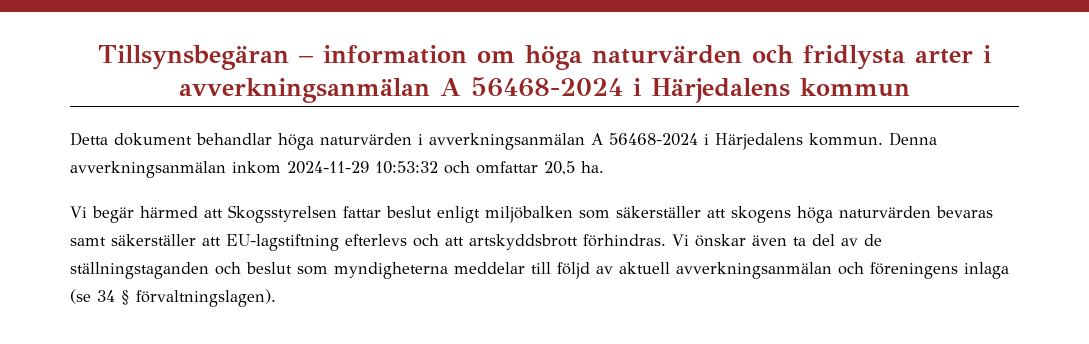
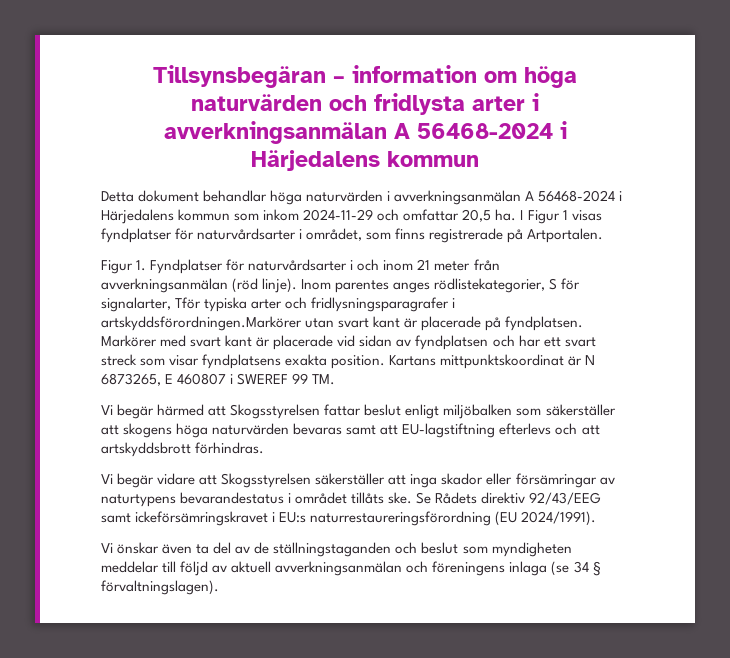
- Detta dokument behandlar höga naturvärden i avverkningsanmälan A 56468-2024 i Härjedalens kommun. Denna avverkningsanmälan inkom 2024-11-29 10:53:32 och omfattar 20,5 ha.
+ Detta dokument behandlar höga naturvärden i avverkningsanmälan A 56468-2024 i Härjedalens kommun som inkom 2024-11-29 och omfattar 20,5 ha. I Figur 1 visas fyndplatser för naturvårdsarter i området, som finns registrerade på Artportalen.
+ Figur 1. Fyndplatser för naturvårdsarter i och inom 21 meter från avverkningsanmälan (röd linje). Inom parentes anges rödlistekategorier, S för signalarter, Tför typiska arter och fridlysningsparagrafer i artskyddsförordningen.Markörer utan svart kant är placerade på fyndplatsen. Markörer med svart kant är placerade vid sidan av fyndplatsen och har ett svart streck som visar fyndplatsens exakta position. Kartans mittpunktskoordinat är N 6873265, E 460807 i SWEREF 99 TM.
- Vi begär härmed att Skogsstyrelsen fattar beslut enligt miljöbalken som säkerställer att skogens höga naturvärden bevaras samt säkerställer att EU-lagstiftning efterlevs och att artskyddsbrott förhindras. Vi önskar även ta del av de ställningstaganden och beslut som myndigheterna meddelar till följd av aktuell avverkningsanmälan och föreningens inlaga (se 34 § förvaltningslagen).
+ Vi begär härmed att Skogsstyrelsen fattar beslut enligt miljöbalken som säkerställer att skogens höga naturvärden bevaras samt att EU-lagstiftning efterlevs och att artskyddsbrott förhindras.
+ Vi begär vidare att Skogsstyrelsen säkerställer att inga skador eller försämringar av naturtypens bevarandestatus i området tillåts ske. Se Rådets direktiv 92/43/EEG samt ickeförsämringskravet i EU:s naturrestaureringsförordning (EU 2024/1991).
+ Vi önskar även ta del av de ställningstaganden och beslut som myndigheten meddelar till följd av aktuell avverkningsanmälan och föreningens inlaga (se 34 § förvaltningslagen).

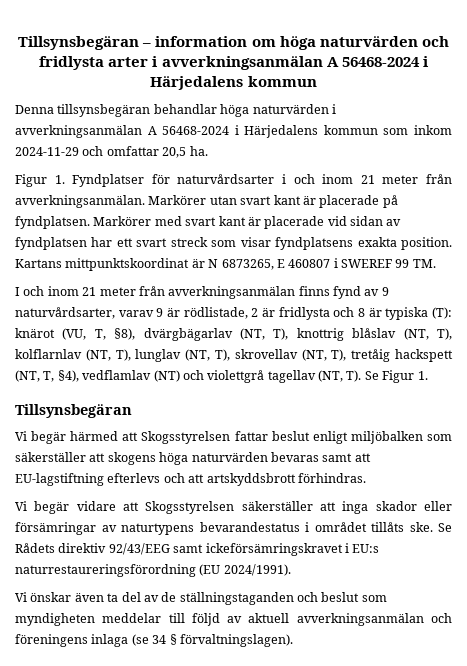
- Detta dokument behandlar höga naturvärden i avverkningsanmälan A 56468-2024 i Härjedalens kommun som inkom 2024-11-29 och omfattar 20,5 ha. I Figur 1 visas fyndplatser för naturvårdsarter i området, som finns registrerade på Artportalen.
+ Denna tillsynsbegäran behandlar höga naturvärden i avverkningsanmälan A 56468-2024 i Härjedalens kommun som inkom 2024-11-29 och omfattar 20,5 ha.
- Figur 1. Fyndplatser för naturvårdsarter i och inom 21 meter från avverkningsanmälan (röd linje). Inom parentes anges rödlistekategorier, S för signalarter, Tför typiska arter och fridlysningsparagrafer i artskyddsförordningen.Markörer utan svart kant är placerade på fyndplatsen.
+ Figur 1. Fyndplatser för naturvårdsarter i och inom 21 meter från avverkningsanmälan. Markörer utan svart kant är placerade på fyndplatsen.
- Markörer med svart kant är placerade vid sidan av fyndplatsen och har ett svart streck som visar fyndplatsens exakta position.
+ Markörer med svart kant är placerade vid sidan av fyndplatsen har ett svart streck som visar fyndplatsens exakta position.
+ I och inom 21 meter från avverkningsanmälan finns fynd av 9 naturvårdsarter, varav 9 är rödlistade, 2 är fridlysta och 8 är typiska (T): knärot (VU, T, §8), dvärgbägarlav (NT, T), knottrig blåslav (NT, T), kolflarnlav (NT, T), lunglav (NT, T), skrovellav (NT, T), tretåig hackspett (NT, T, §4), vedflamlav (NT) och violettgrå tagellav (NT, T). Se Figur 1.
+ Tillsynsbegäran

